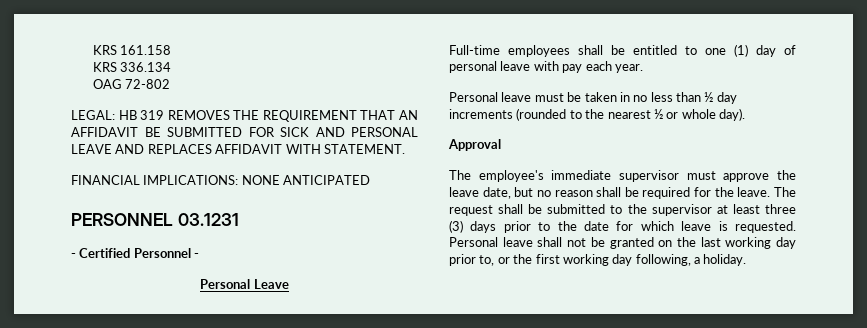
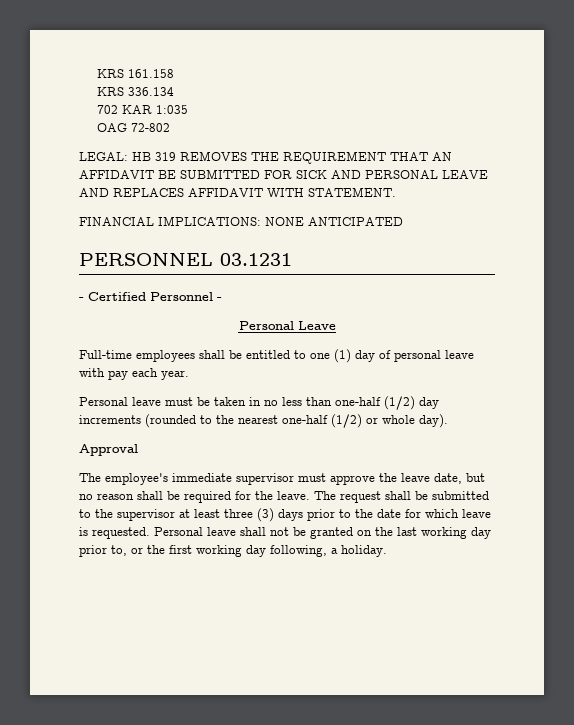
+ 702 KAR 1:035
- Personal leave must be taken in no less than ½ day increments (rounded to the nearest ½ or whole day).
+ Personal leave must be taken in no less than one-half (1/2) day increments (rounded to the nearest one-half (1/2) or whole day).

